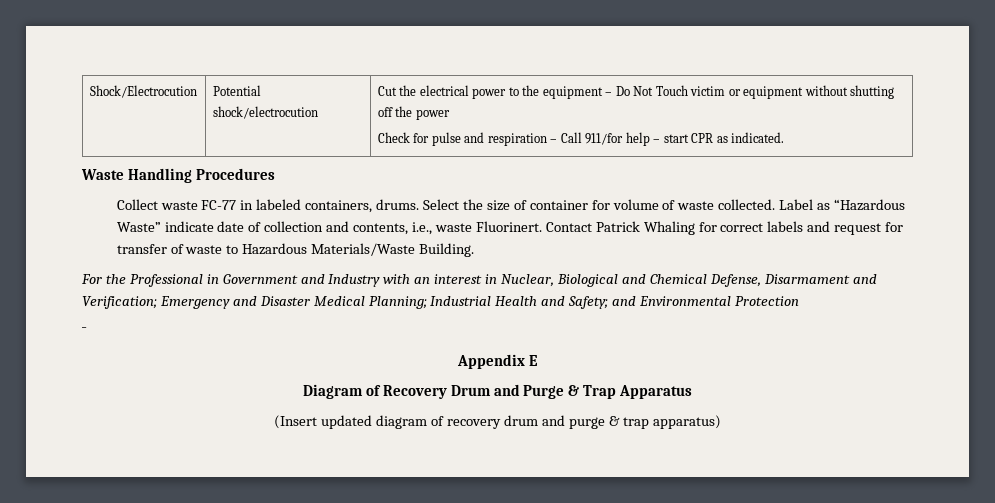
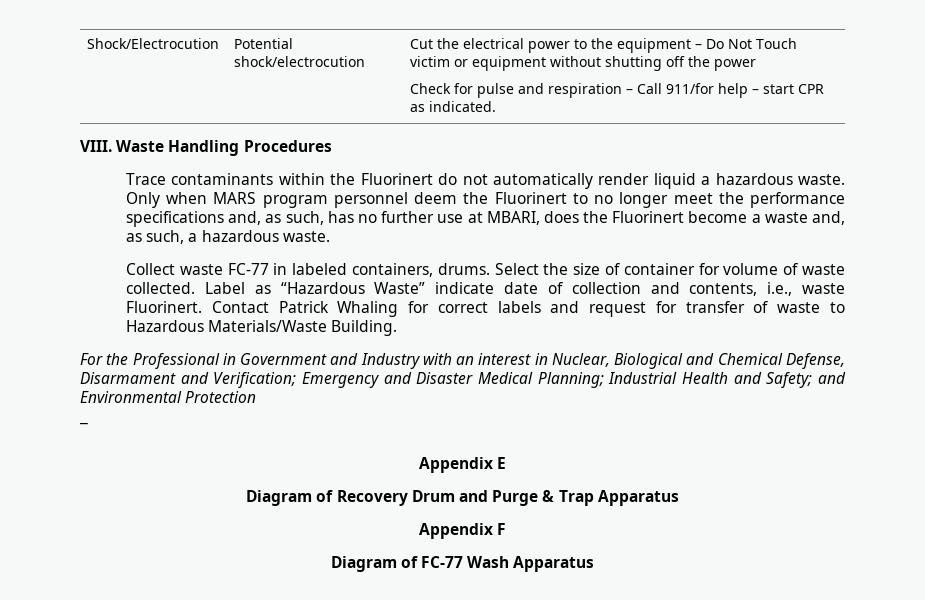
+ VIII.
+ Trace contaminants within the Fluorinert do not automatically render liquid a hazardous waste. Only when MARS program personnel deem the Fluorinert to no longer meet the performance specifications and, as such, has no further use at MBARI, does the Fluorinert become a waste and, as such, a hazardous waste.
- (Insert updated diagram of recovery drum and purge & trap apparatus)
+ Appendix F
+ Diagram of FC-77 Wash Apparatus

